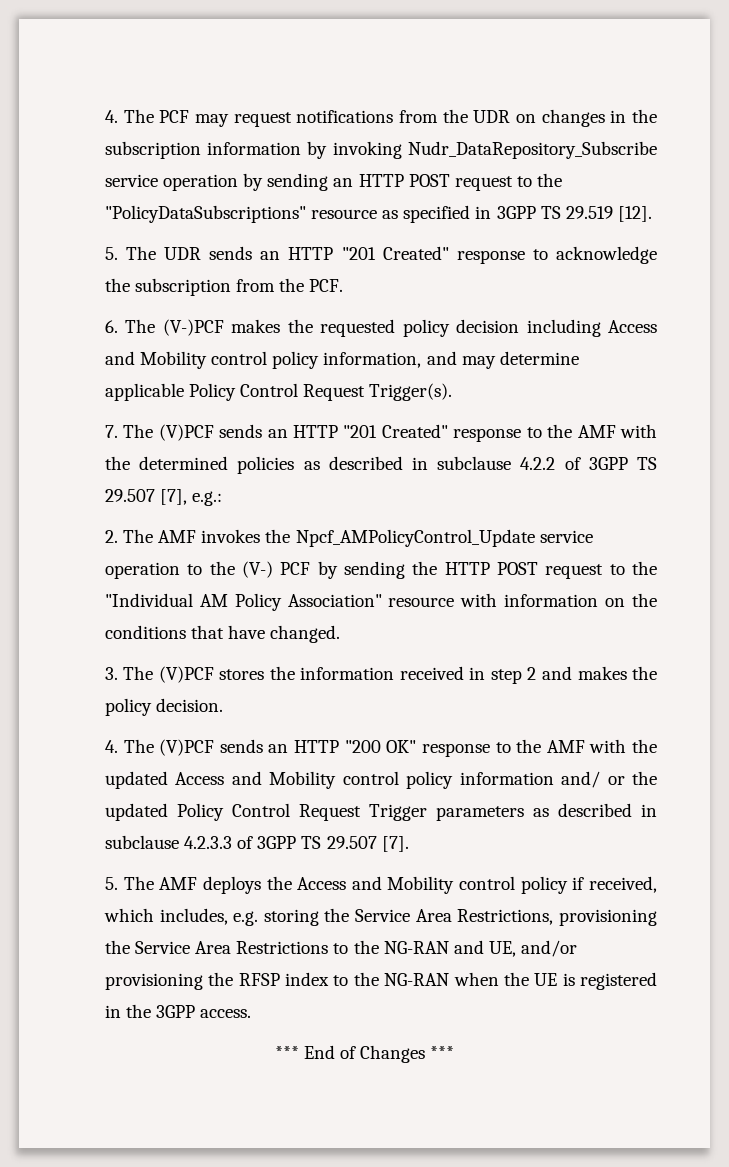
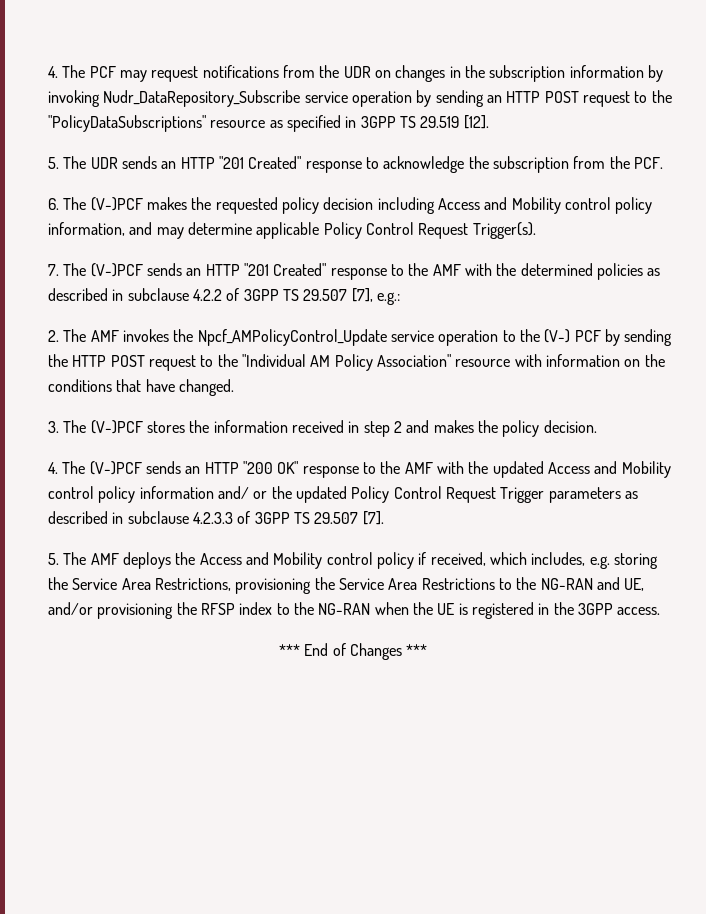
- 7. The (V)PCF sends an HTTP "201 Created" response to the AMF with the determined policies as described in subclause 4.2.2 of 3GPP TS 29.507 [7], e.g.:
+ 7. The (V-)PCF sends an HTTP "201 Created" response to the AMF with the determined policies as described in subclause 4.2.2 of 3GPP TS 29.507 [7], e.g.:
- 3. The (V)PCF stores the information received in step 2 and makes the policy decision.
+ 3. The (V-)PCF stores the information received in step 2 and makes the policy decision.
- 4. The (V)PCF sends an HTTP "200 OK" response to the AMF with the updated Access and Mobility control policy information and/ or the updated Policy Control Request Trigger parameters as described in subclause 4.2.3.3 of 3GPP TS 29.507 [7].
+ 4. The (V-)PCF sends an HTTP "200 OK" response to the AMF with the updated Access and Mobility control policy information and/ or the updated Policy Control Request Trigger parameters as described in subclause 4.2.3.3 of 3GPP TS 29.507 [7].

